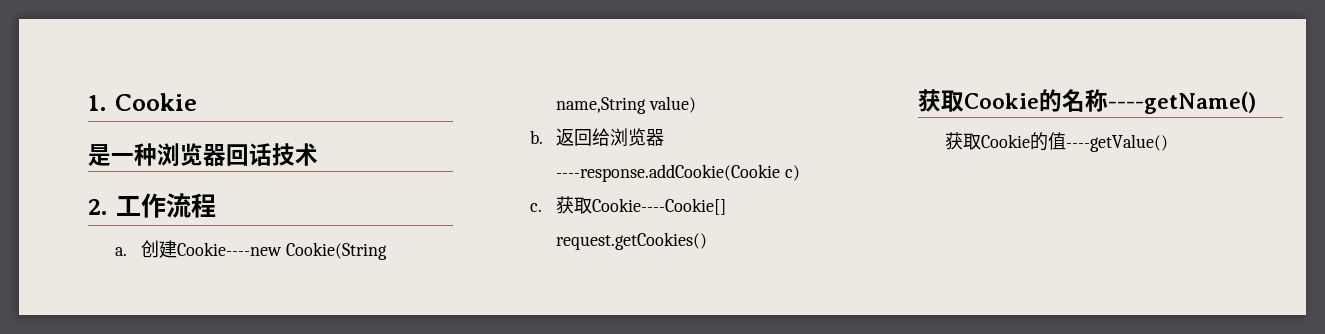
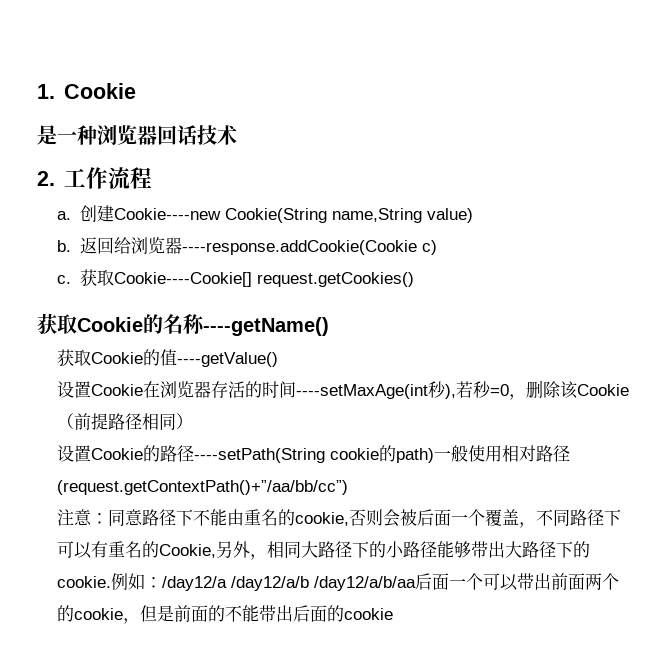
+ 设置Cookie在浏览器存活的时间----setMaxAge(int秒),若秒=0，删除该Cookie（前提路径相同）
+ 设置Cookie的路径----setPath(String cookie的path)一般使用相对路径(request.getContextPath()+”/aa/bb/cc”)
+ 注意：同意路径下不能由重名的cookie,否则会被后面一个覆盖，不同路径下可以有重名的Cookie,另外，相同大路径下的小路径能够带出大路径下的cookie.例如：/day12/a /day12/a/b /day12/a/b/aa后面一个可以带出前面两个的cookie，但是前面的不能带出后面的cookie

